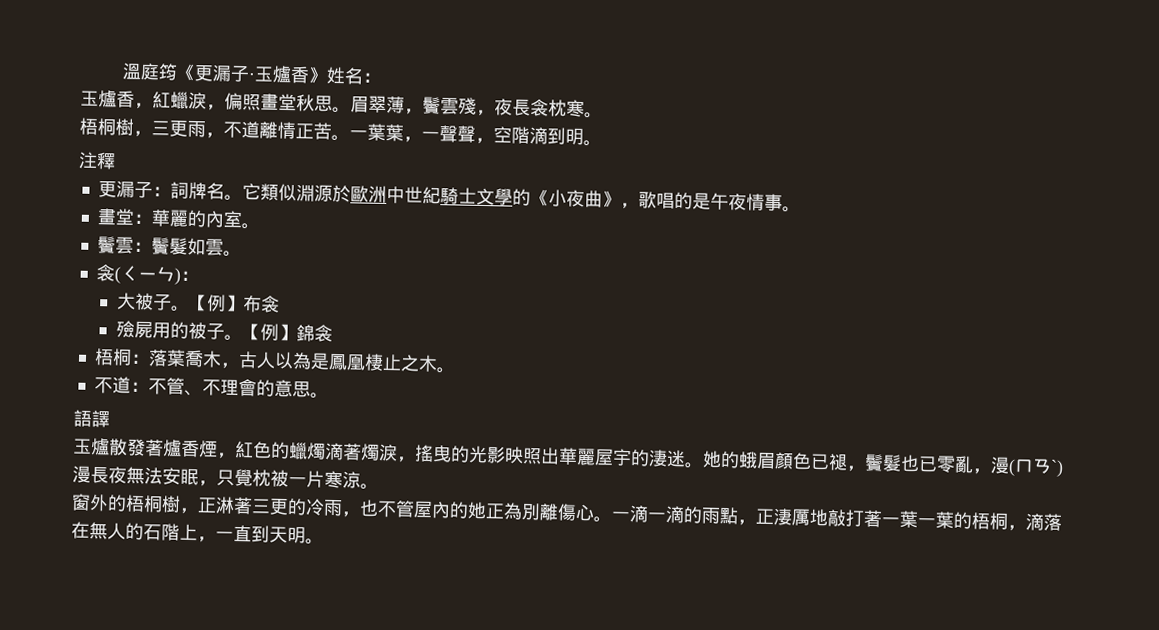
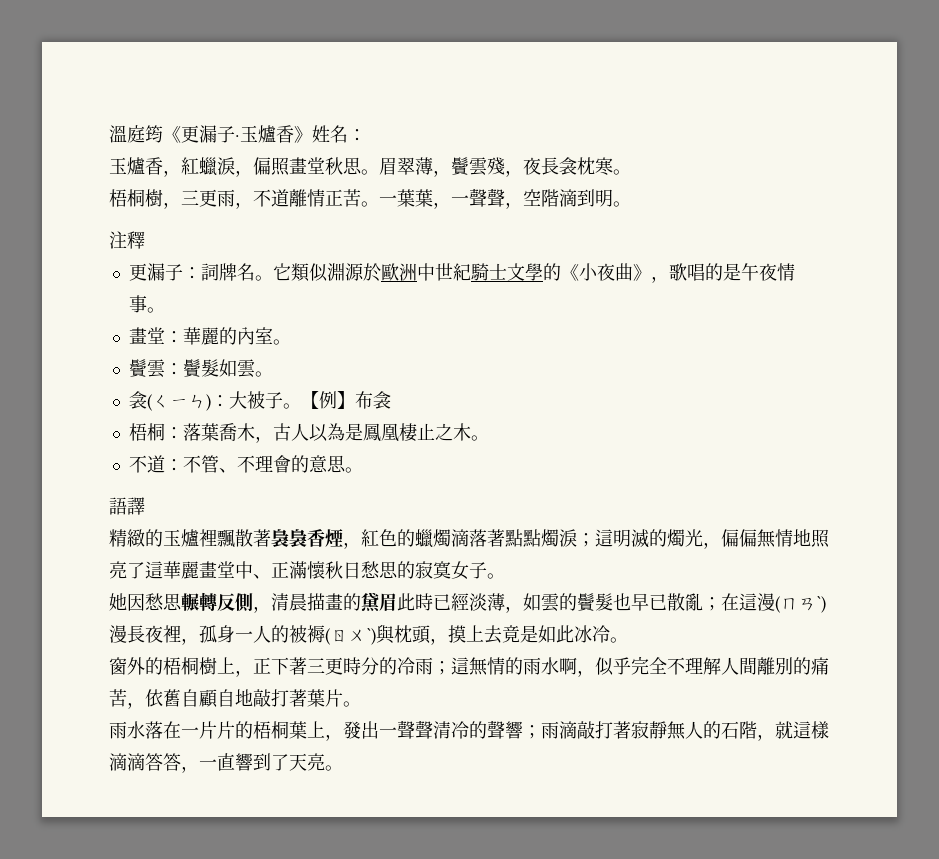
- 衾(ㄑㄧㄣ)：
- 大被子。
+ 衾(ㄑㄧㄣ)：大被子。
- 殮屍用的被子。【例】錦衾
- 玉爐散發著爐香煙，紅色的蠟燭滴著燭淚，搖曳的光影映照出華麗屋宇的淒迷。她的蛾眉顏色已褪，鬢髮也已零亂，漫(ㄇㄢˋ)漫長夜無法安眠，只覺枕被一片寒涼。
- 窗外的梧桐樹，正淋著三更的冷雨，也不管屋內的她正為別離傷心。一滴一滴的雨點，正淒厲地敲打著一葉一葉的梧桐，滴落在無人的石階上，一直到天明。
+ 精緻的玉爐裡飄散著裊裊香煙，紅色的蠟燭滴落著點點燭淚；這明滅的燭光，偏偏無情地照亮了這華麗畫堂中、正滿懷秋日愁思的寂寞女子。
+ 她因愁思輾轉反側，清晨描畫的黛眉此時已經淡薄，如雲的鬢髮也早已散亂；在這漫(ㄇㄢˋ)漫長夜裡，孤身一人的被褥(ㄖㄨˋ)與枕頭，摸上去竟是如此冰冷。
+ 窗外的梧桐樹上，正下著三更時分的冷雨；這無情的雨水啊，似乎完全不理解人間離別的痛苦，依舊自顧自地敲打著葉片。
+ 雨水落在一片片的梧桐葉上，發出一聲聲清冷的聲響；雨滴敲打著寂靜無人的石階，就這樣滴滴答答，一直響到了天亮。

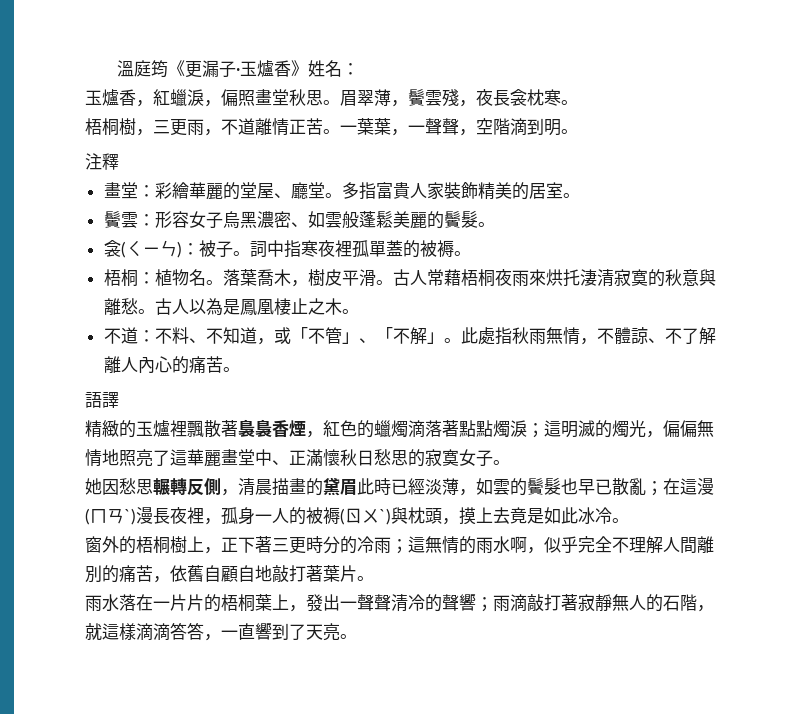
- 更漏子：詞牌名。它類似淵源於歐洲中世紀騎士文學的《小夜曲》，歌唱的是午夜情事。
- 畫堂：華麗的內室。
- 鬢雲：鬢髮如雲。
- 衾(ㄑㄧㄣ)：大被子。【例】布衾
+ 畫堂：彩繪華麗的堂屋、廳堂。多指富貴人家裝飾精美的居室。
+ 鬢雲：形容女子烏黑濃密、如雲般蓬鬆美麗的鬢髮。
+ 衾(ㄑㄧㄣ)：被子。詞中指寒夜裡孤單蓋的被褥。
- 梧桐：落葉喬木，古人以為是鳳凰棲止之木。
+ 梧桐：植物名。落葉喬木，樹皮平滑。古人常藉梧桐夜雨來烘托淒清寂寞的秋意與離愁。古人以為是鳳凰棲止之木。
- 不道：不管、不理會的意思。
+ 不道：不料、不知道，或「不管」、「不解」。此處指秋雨無情，不體諒、不了解離人內心的痛苦。

